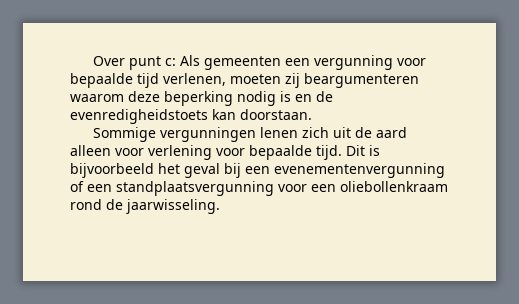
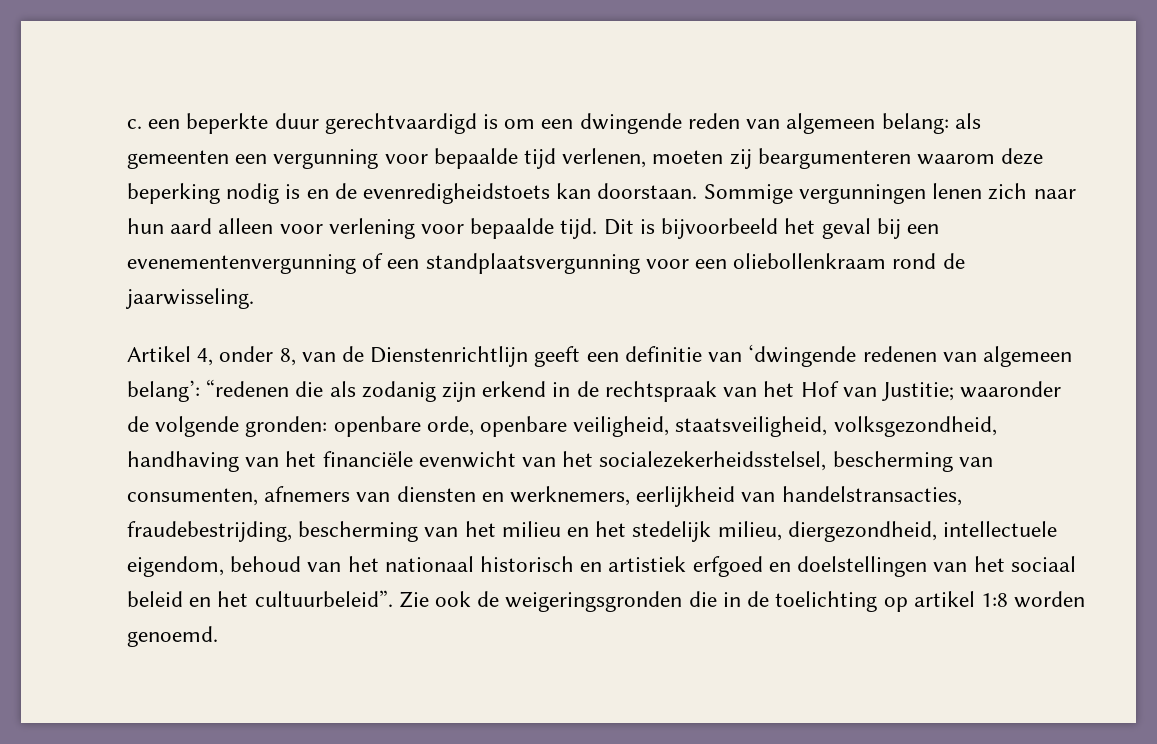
- Over punt c: Als gemeenten een vergunning voor bepaalde tijd verlenen, moeten zij beargumenteren waarom deze beperking nodig is en de evenredigheidstoets kan doorstaan.
- Sommige vergunningen lenen zich uit de aard alleen voor verlening voor bepaalde tijd.
+ c. een beperkte duur gerechtvaardigd is om een dwingende reden van algemeen belang: als gemeenten een vergunning voor bepaalde tijd verlenen, moeten zij beargumenteren waarom deze beperking nodig is en de evenredigheidstoets kan doorstaan. Sommige vergunningen lenen zich naar hun aard alleen voor verlening voor bepaalde tijd.
+ Artikel 4, onder 8, van de Dienstenrichtlijn geeft een definitie van ‘dwingende redenen van algemeen belang’: “redenen die als zodanig zijn erkend in de rechtspraak van het Hof van Justitie; waaronder de volgende gronden: openbare orde, openbare veiligheid, staatsveiligheid, volksgezondheid, handhaving van het financiële evenwicht van het socialezekerheidsstelsel, bescherming van consumenten, afnemers van diensten en werknemers, eerlijkheid van handelstransacties, fraudebestrijding, bescherming van het milieu en het stedelijk milieu, diergezondheid, intellectuele eigendom, behoud van het nationaal historisch en artistiek erfgoed en doelstellingen van het sociaal beleid en het cultuurbeleid”. Zie ook de weigeringsgronden die in de toelichting op artikel 1:8 worden genoemd.

